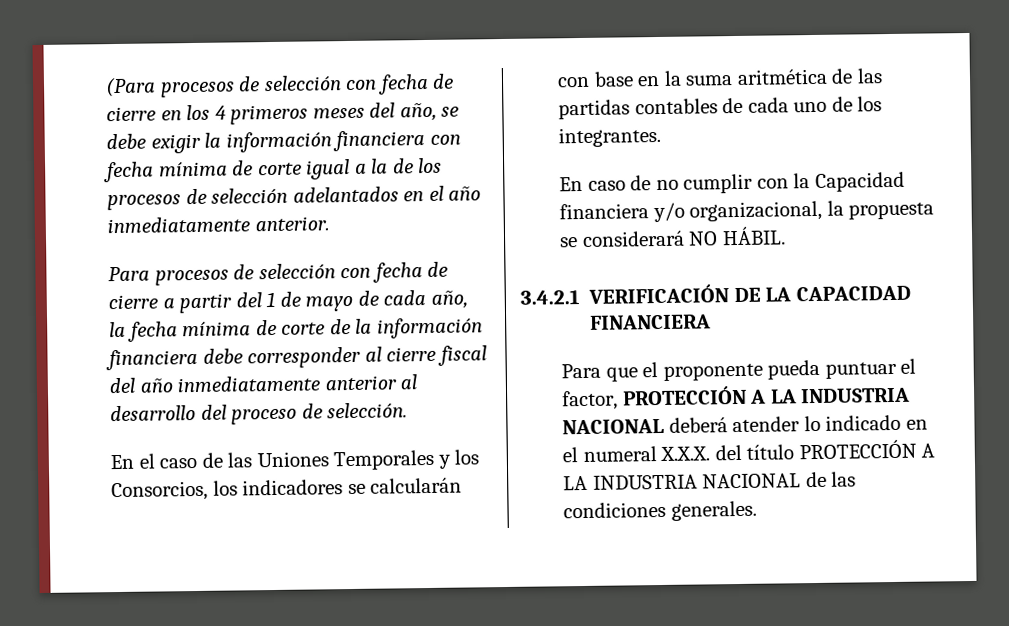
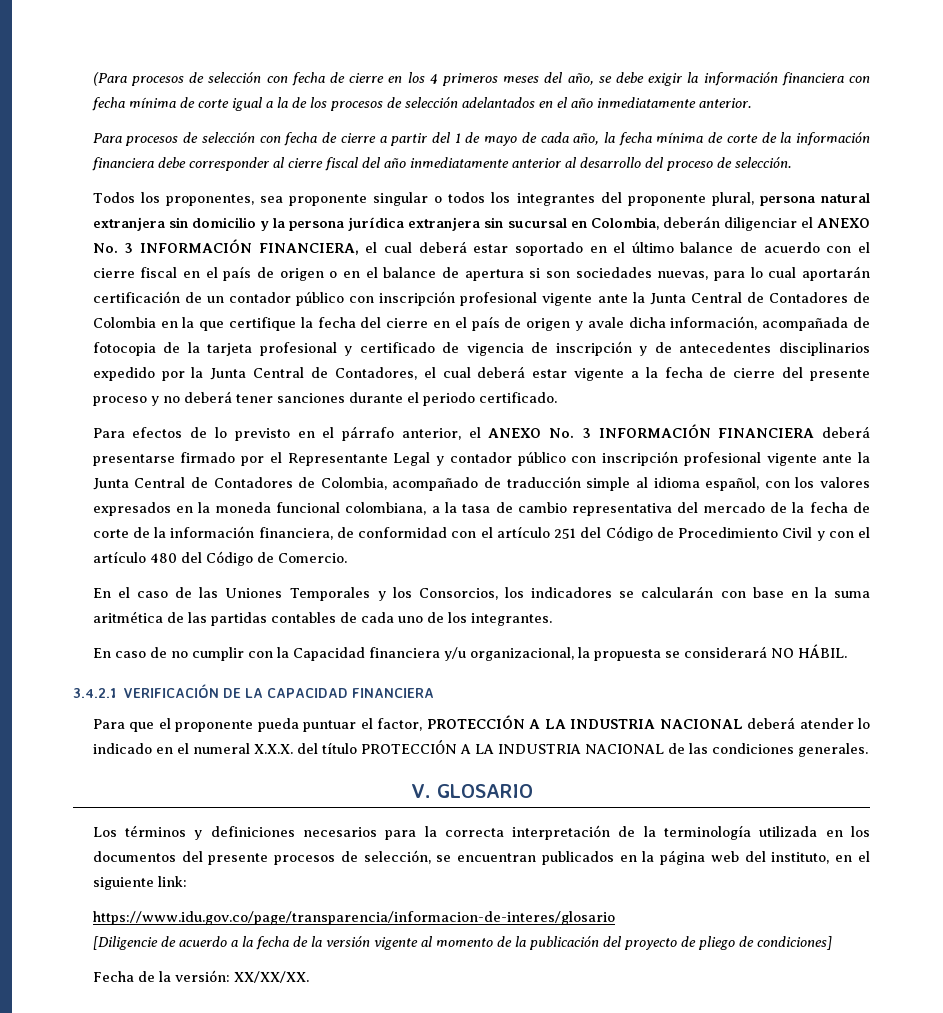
+ Todos los proponentes, sea proponente singular o todos los integrantes del proponente plural, persona natural extranjera sin domicilio y la persona jurídica extranjera sin sucursal en Colombia, deberán diligenciar el ANEXO No. 3 INFORMACIÓN FINANCIERA, el cual deberá estar soportado en el último balance de acuerdo con el cierre fiscal en el país de origen o en el balance de apertura si son sociedades nuevas, para lo cual aportarán certificación de un contador público con inscripción profesional vigente ante la Junta Central de Contadores de Colombia en la que certifique la fecha del cierre en el país de origen y avale dicha información, acompañada de fotocopia de la tarjeta profesional y certificado de vigencia de inscripción y de antecedentes disciplinarios expedido por la Junta Central de Contadores, el cual deberá estar vigente a la fecha de cierre del presente proceso y no deberá tener sanciones durante el periodo certificado.
+ Para efectos de lo previsto en el párrafo anterior, el ANEXO No. 3 INFORMACIÓN FINANCIERA deberá presentarse firmado por el Representante Legal y contador público con inscripción profesional vigente ante la Junta Central de Contadores de Colombia, acompañado de traducción simple al idioma español, con los valores expresados en la moneda funcional colombiana, a la tasa de cambio representativa del mercado de la fecha de corte de la información financiera, de conformidad con el artículo 251 del Código de Procedimiento Civil y con el artículo 480 del Código de Comercio.
- En caso de no cumplir con la Capacidad financiera y/o organizacional, la propuesta se considerará NO HÁBIL.
+ En caso de no cumplir con la Capacidad financiera y/u organizacional, la propuesta se considerará NO HÁBIL.
+ V. GLOSARIO
+ Los términos y definiciones necesarios para la correcta interpretación de la terminología utilizada en los documentos del presente procesos de selección, se encuentran publicados en la página web del instituto, en el siguiente link:
+ https://www.idu.gov.co/page/transparencia/informacion-de-interes/glosario
+ [Diligencie de acuerdo a la fecha de la versión vigente al momento de la publicación del proyecto de pliego de condiciones]
+ Fecha de la versión: XX/XX/XX.

